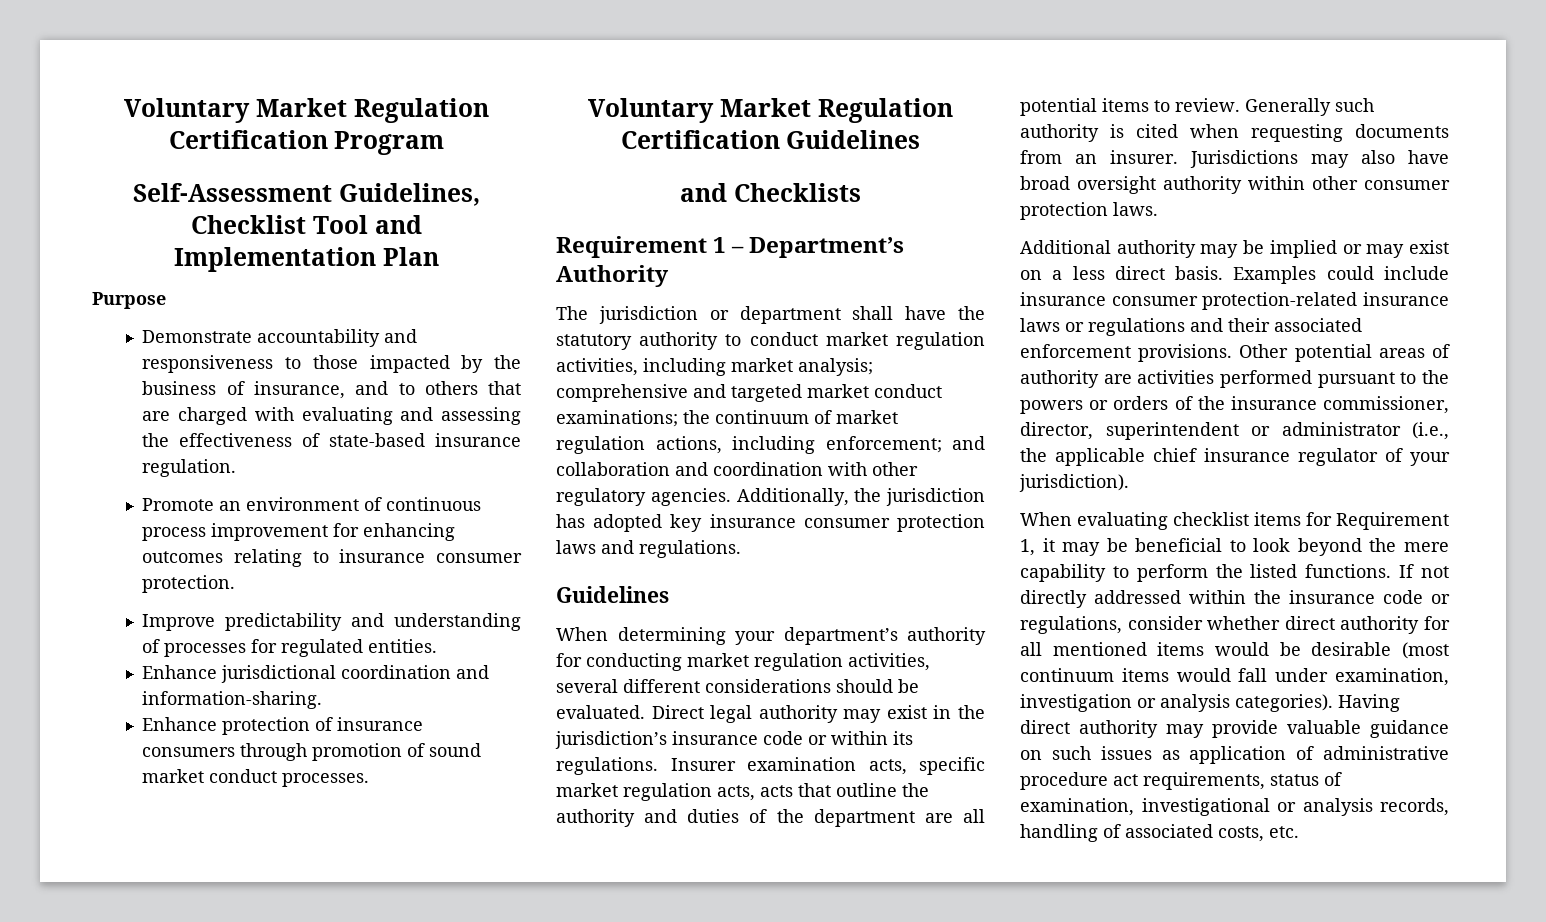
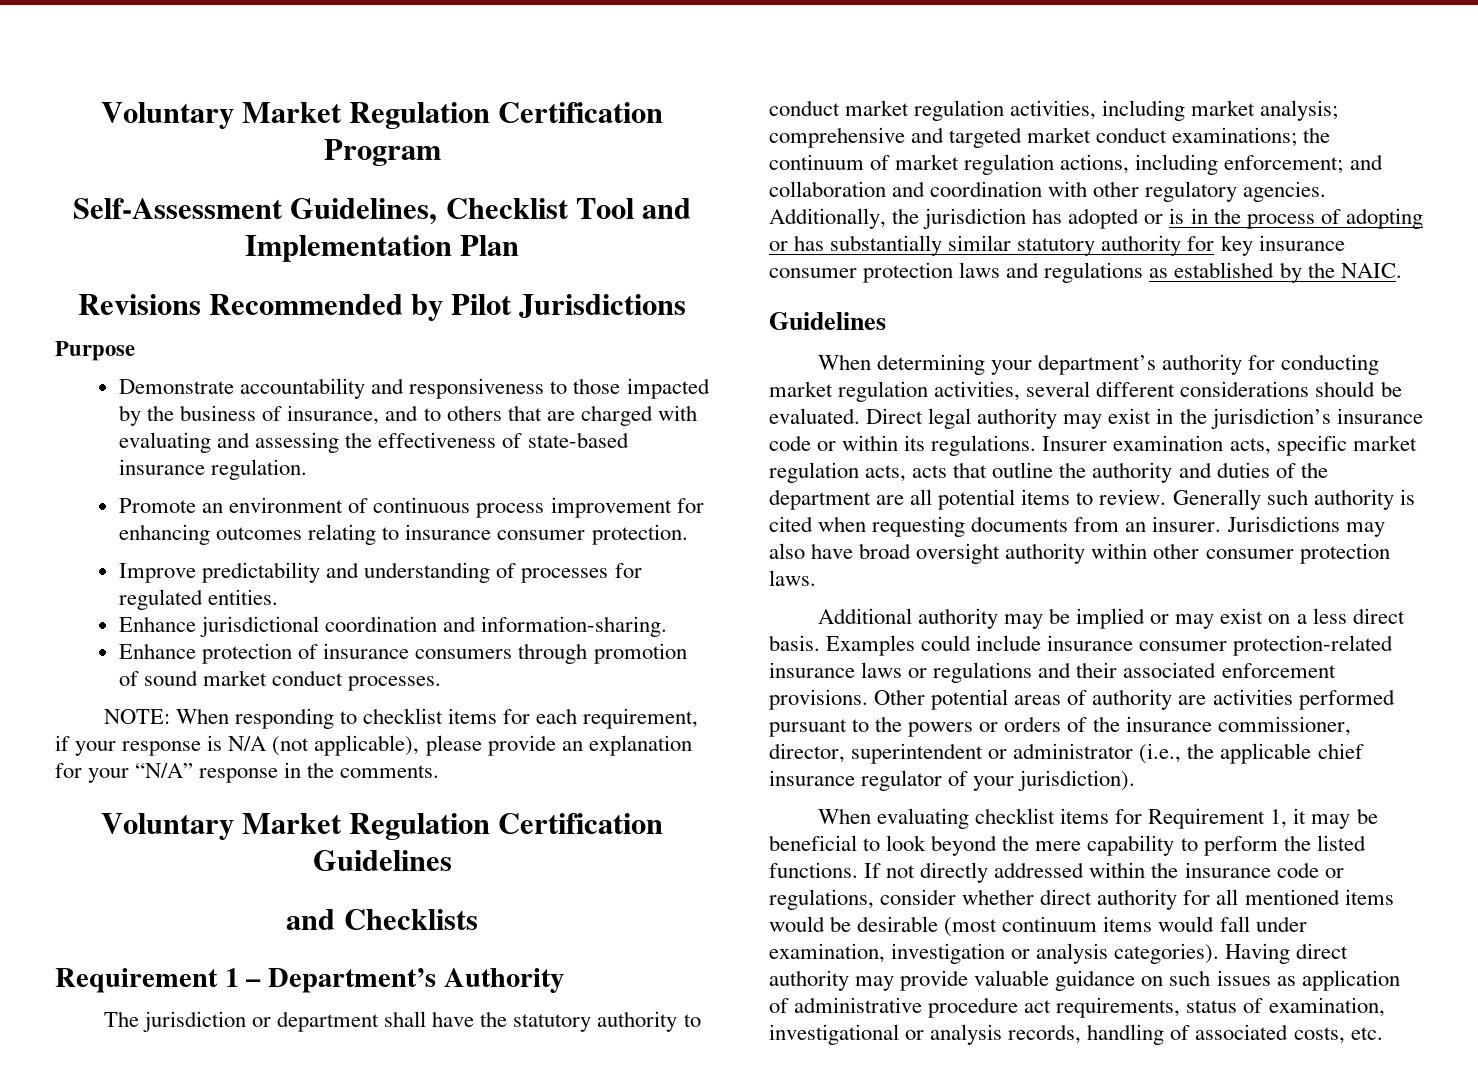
+ Revisions Recommended by Pilot Jurisdictions
+ NOTE: When responding to checklist items for each requirement, if your response is N/A (not applicable), please provide an explanation for your “N/A” response in the comments.
- Additionally, the jurisdiction has adopted key insurance consumer protection laws and regulations.
+ Additionally, the jurisdiction has adopted or is in the process of adopting or has substantially similar statutory authority for key insurance consumer protection laws and regulations as established by the NAIC.

